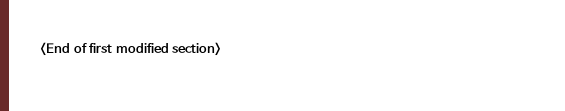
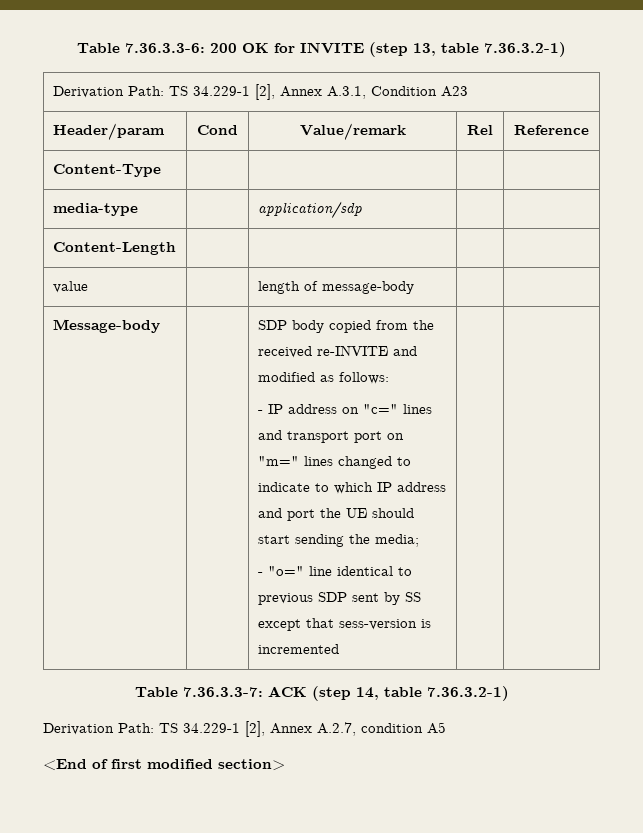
+ Table 7.36.3.3-6: 200 OK for INVITE (step 13, table 7.36.3.2-1)
+ Derivation Path: TS 34.229-1 [2], Annex A.3.1, Condition A23
+ Header/param | Cond | Value/remark | Rel | Reference
+ Content-Type | | | |
+ media-type | | application/sdp | |
+ Content-Length | | | |
+ value | | length of message-body | |
+ Message-body | | SDP body copied from the received re-INVITE and modified as follows:
+ - IP address on "c=" lines and transport port on "m=" lines changed to indicate to which IP address and port the UE should start sending the media;
+ - "o=" line identical to previous SDP sent by SS except that sess-version is incremented | |
+ Table 7.36.3.3-7: ACK (step 14, table 7.36.3.2-1)
+ Derivation Path: TS 34.229-1 [2], Annex A.2.7, condition A5

